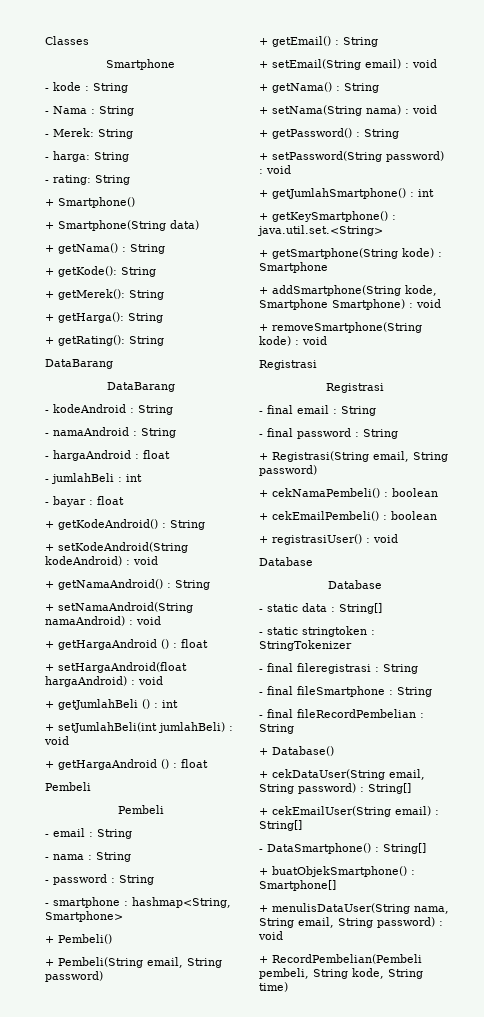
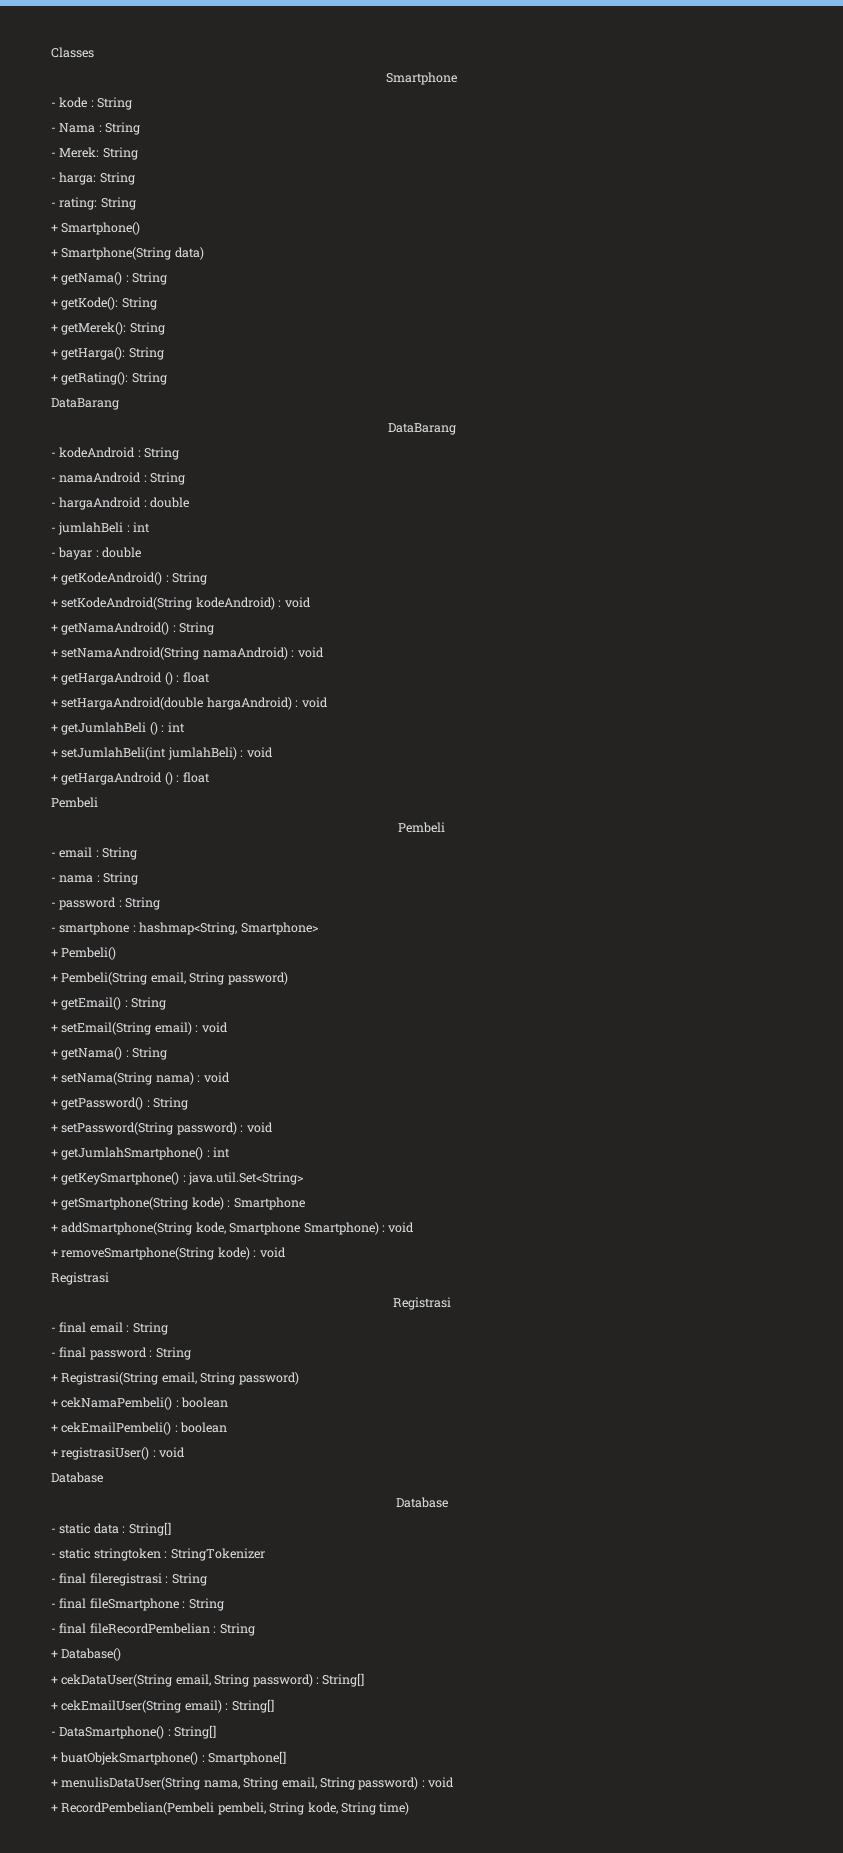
- - hargaAndroid : float
+ - hargaAndroid : double
- - bayar : float
+ - bayar : double
- + setHargaAndroid(float hargaAndroid) : void
+ + setHargaAndroid(double hargaAndroid) : void
- + getKeySmartphone() : java.util.set.<String>
+ + getKeySmartphone() : java.util.Set<String>

